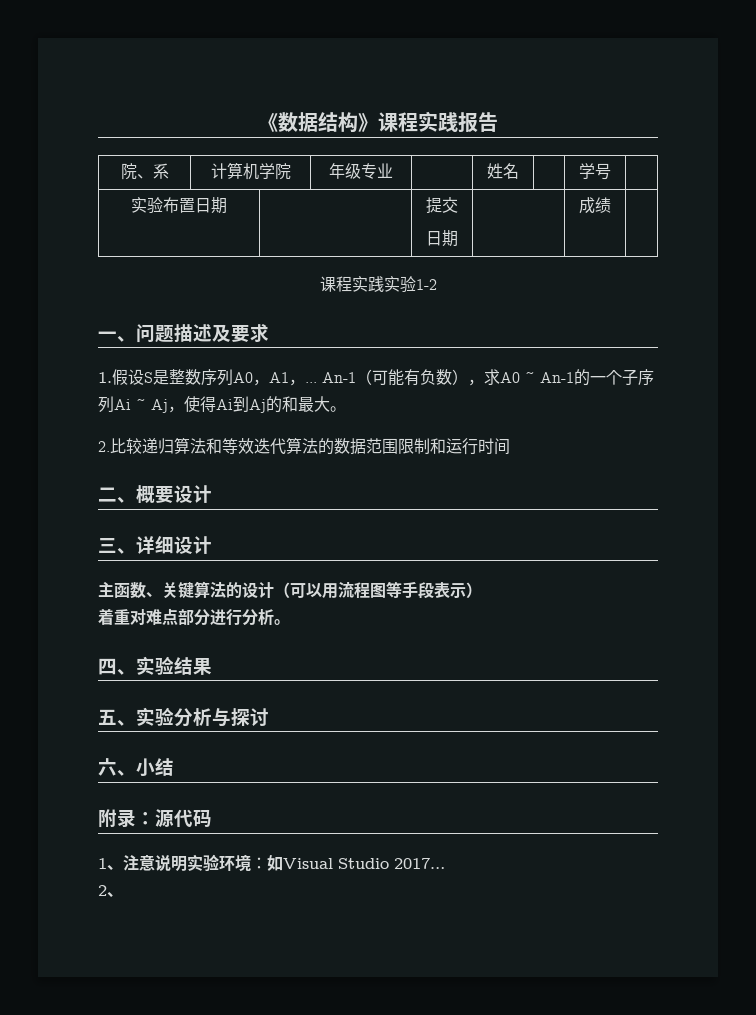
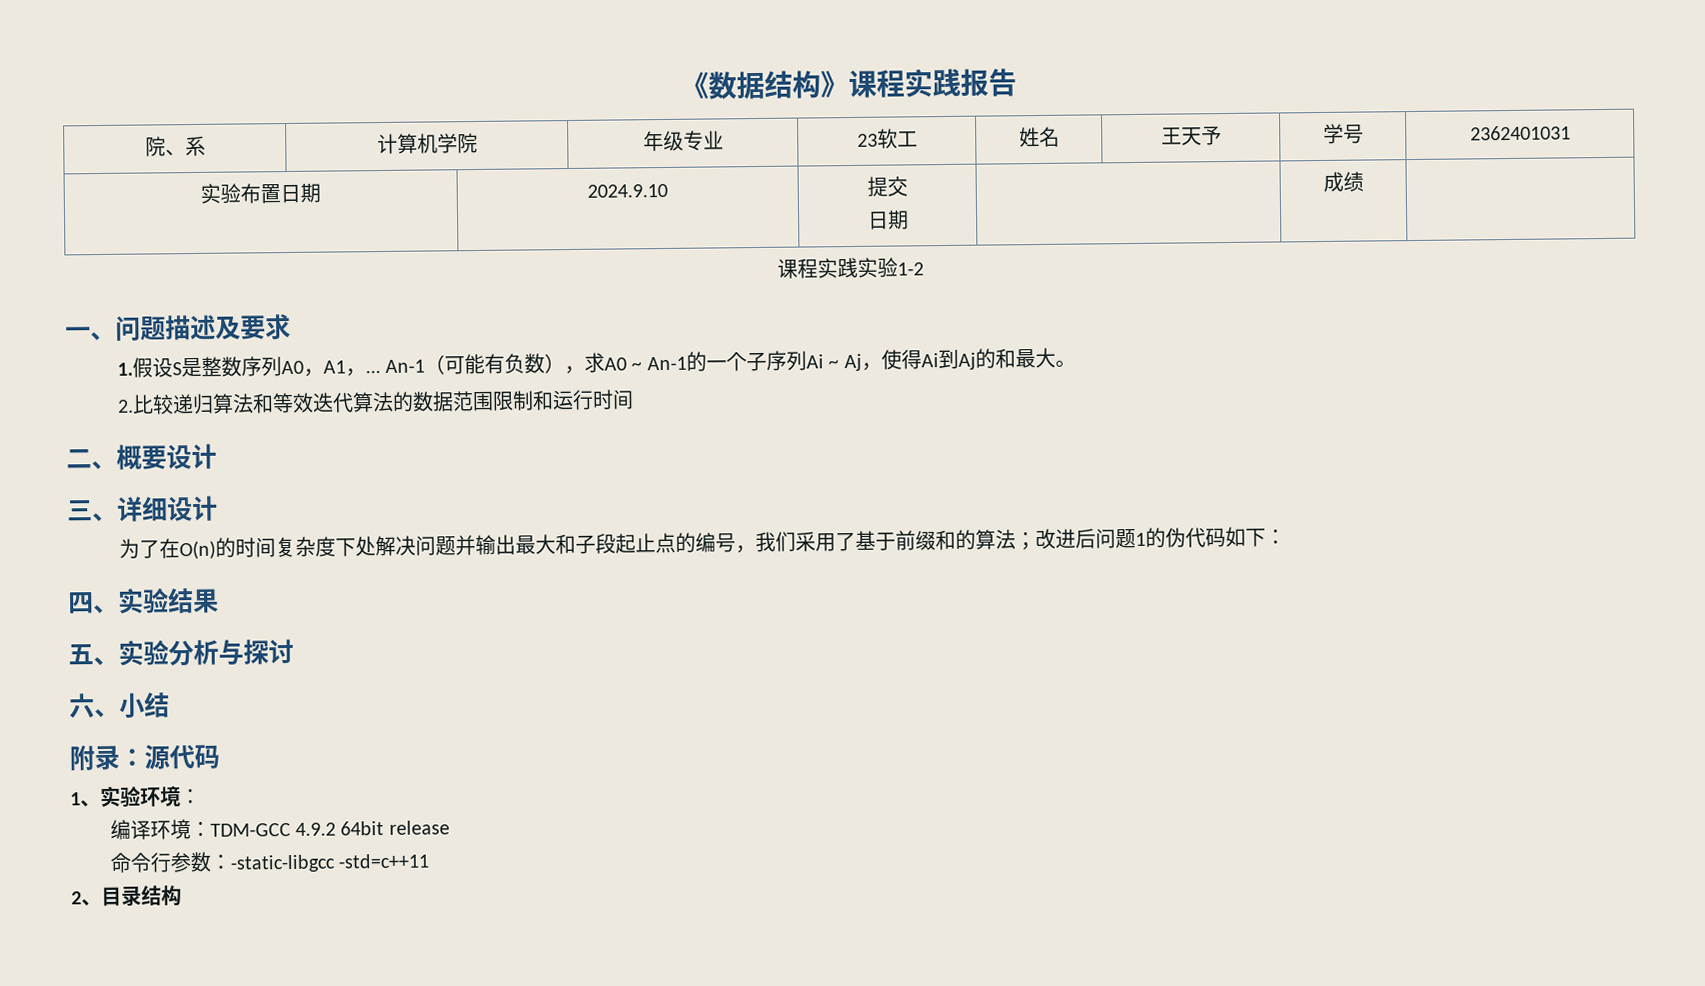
- 院、系 | 计算机学院 | 年级专业 | | 姓名 | | 学号 |
+ 院、系 | 计算机学院 | 年级专业 | 23软工 | 姓名 | 王天予 | 学号 | 2362401031
- 实验布置日期 | | 提交
+ 实验布置日期 | 2024.9.10 | 提交
- 主函数、关键算法的设计（可以用流程图等手段表示）
- 着重对难点部分进行分析。
+ 为了在O(n)的时间复杂度下处解决问题并输出最大和子段起止点的编号，我们采用了基于前缀和的算法；改进后问题1的伪代码如下：
- 1、注意说明实验环境：如Visual Studio 2017…
+ 1、实验环境：
+ 编译环境：TDM-GCC 4.9.2 64bit release
+ 命令行参数：-static-libgcc -std=c++11
- 2、
+ 2、目录结构

